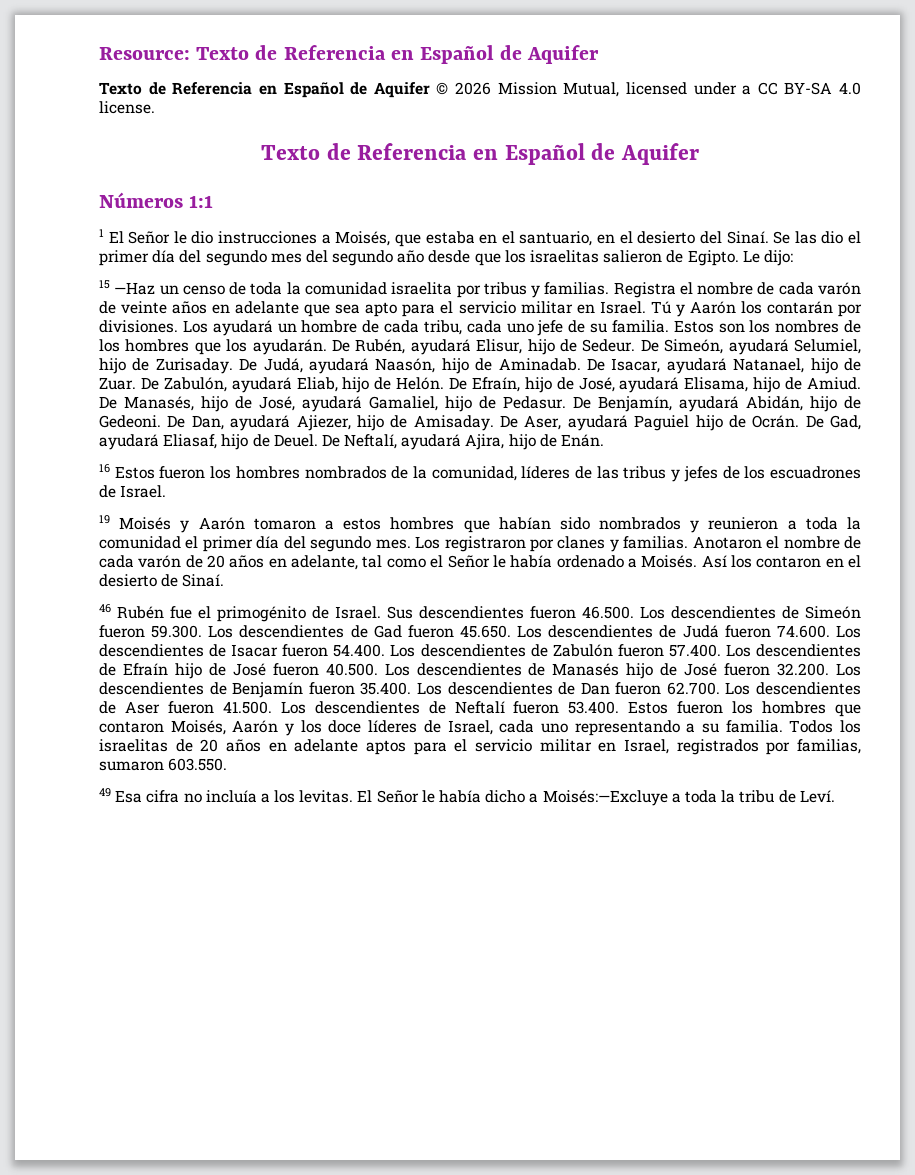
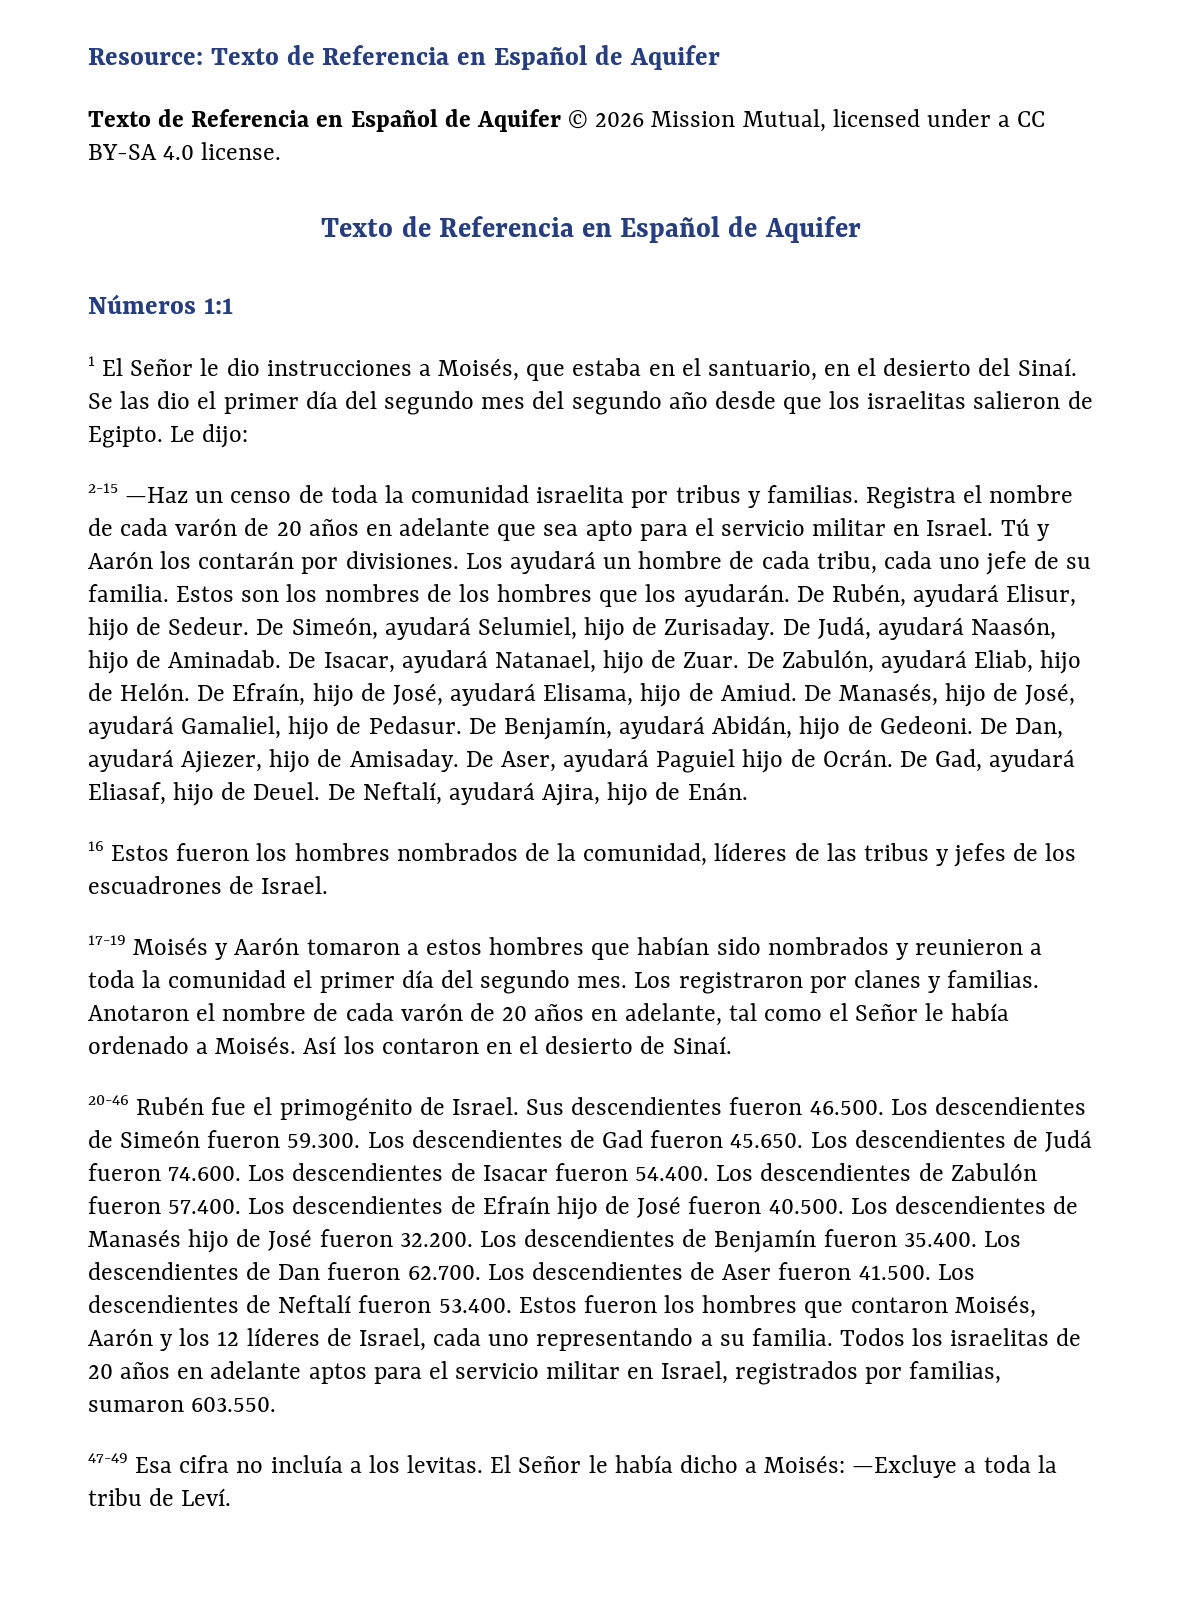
- 15 —Haz un censo de toda la comunidad israelita por tribus y familias.
+ 2-15 —Haz un censo de toda la comunidad israelita por tribus y familias.
- Registra el nombre de cada varón de veinte años en adelante que sea apto para el servicio militar en Israel.
+ Registra el nombre de cada varón de 20 años en adelante que sea apto para el servicio militar en Israel.
- 19 Moisés y Aarón tomaron a estos hombres que habían sido nombrados y reunieron a toda la comunidad el primer día del segundo mes.
+ 17-19 Moisés y Aarón tomaron a estos hombres que habían sido nombrados y reunieron a toda la comunidad el primer día del segundo mes.
- 46 Rubén fue el primogénito de Israel.
+ 20-46 Rubén fue el primogénito de Israel.
- Sus descendientes fueron 46.500. Los descendientes de Simeón fueron 59.300. Los descendientes de Gad fueron 45.650. Los descendientes de Judá fueron 74.600. Los descendientes de Isacar fueron 54.400. Los descendientes de Zabulón fueron 57.400. Los descendientes de Efraín hijo de José fueron 40.500. Los descendientes de Manasés hijo de José fueron 32.200. Los descendientes de Benjamín fueron 35.400. Los descendientes de Dan fueron 62.700. Los descendientes de Aser fueron 41.500. Los descendientes de Neftalí fueron 53.400. Estos fueron los hombres que contaron Moisés, Aarón y los doce líderes de Israel, cada uno representando a su familia.
+ Sus descendientes fueron 46.500. Los descendientes de Simeón fueron 59.300. Los descendientes de Gad fueron 45.650. Los descendientes de Judá fueron 74.600. Los descendientes de Isacar fueron 54.400. Los descendientes de Zabulón fueron 57.400. Los descendientes de Efraín hijo de José fueron 40.500. Los descendientes de Manasés hijo de José fueron 32.200. Los descendientes de Benjamín fueron 35.400. Los descendientes de Dan fueron 62.700. Los descendientes de Aser fueron 41.500. Los descendientes de Neftalí fueron 53.400. Estos fueron los hombres que contaron Moisés, Aarón y los 12 líderes de Israel, cada uno representando a su familia.
- 49 Esa cifra no incluía a los levitas.
+ 47-49 Esa cifra no incluía a los levitas.
- El Señor le había dicho a Moisés:—Excluye a toda la tribu de Leví.
+ El Señor le había dicho a Moisés: —Excluye a toda la tribu de Leví.

